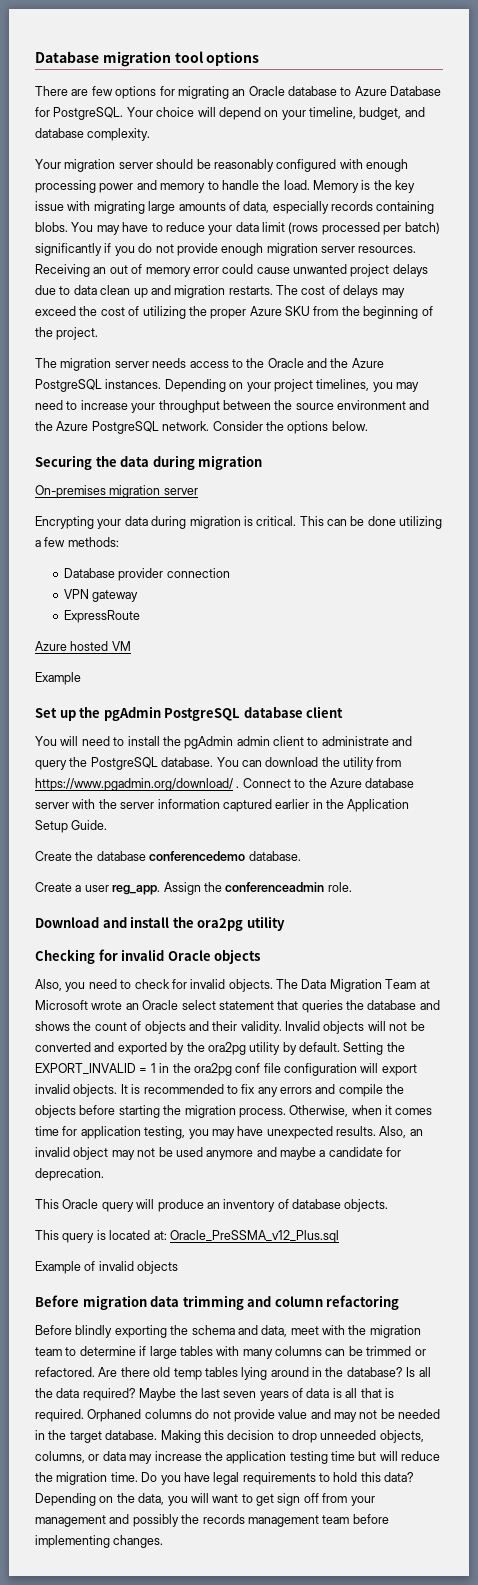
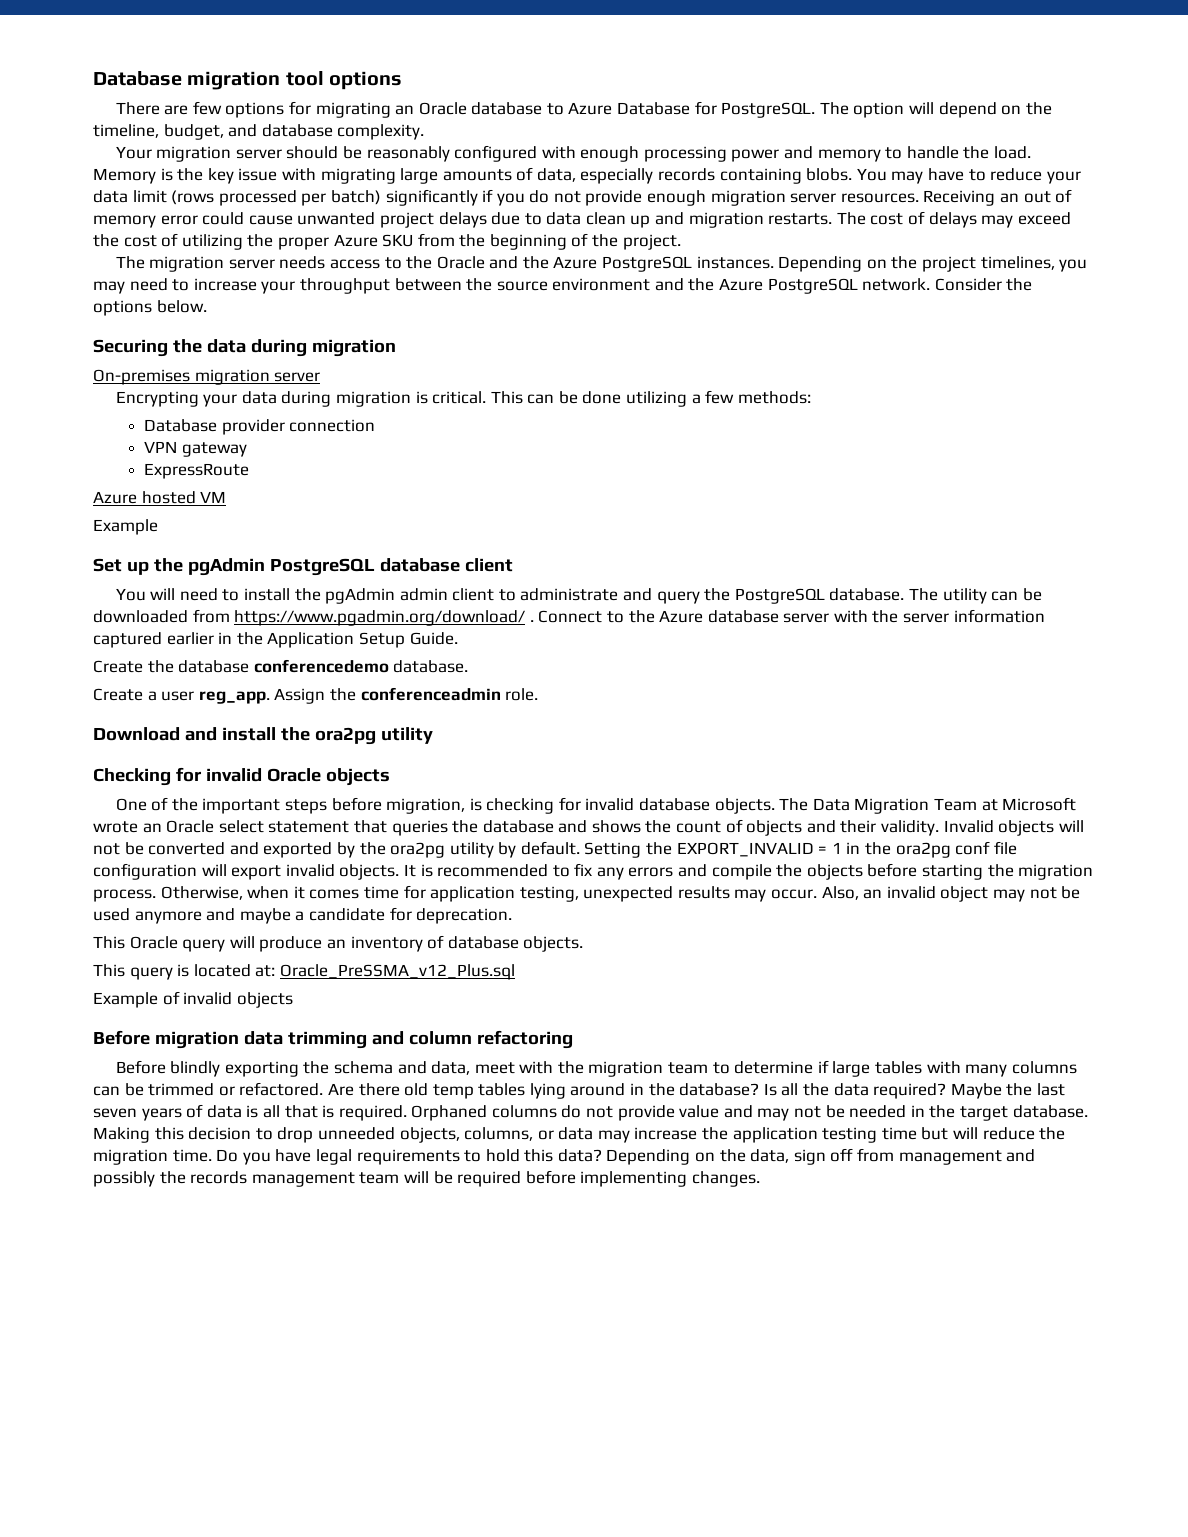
- Your choice will depend on your timeline, budget, and database complexity.
+ The option will depend on the timeline, budget, and database complexity.
- Depending on your project timelines, you may need to increase your throughput between the source environment and the Azure PostgreSQL network.
+ Depending on the project timelines, you may need to increase your throughput between the source environment and the Azure PostgreSQL network.
- You can download the utility from https://www.pgadmin.org/download/ .
+ The utility can be downloaded from https://www.pgadmin.org/download/ .
- Also, you need to check for invalid objects.
+ One of the important steps before migration, is checking for invalid database objects.
- Otherwise, when it comes time for application testing, you may have unexpected results.
+ Otherwise, when it comes time for application testing, unexpected results may occur.
- Depending on the data, you will want to get sign off from your management and possibly the records management team before implementing changes.
+ Depending on the data, sign off from management and possibly the records management team will be required before implementing changes.

